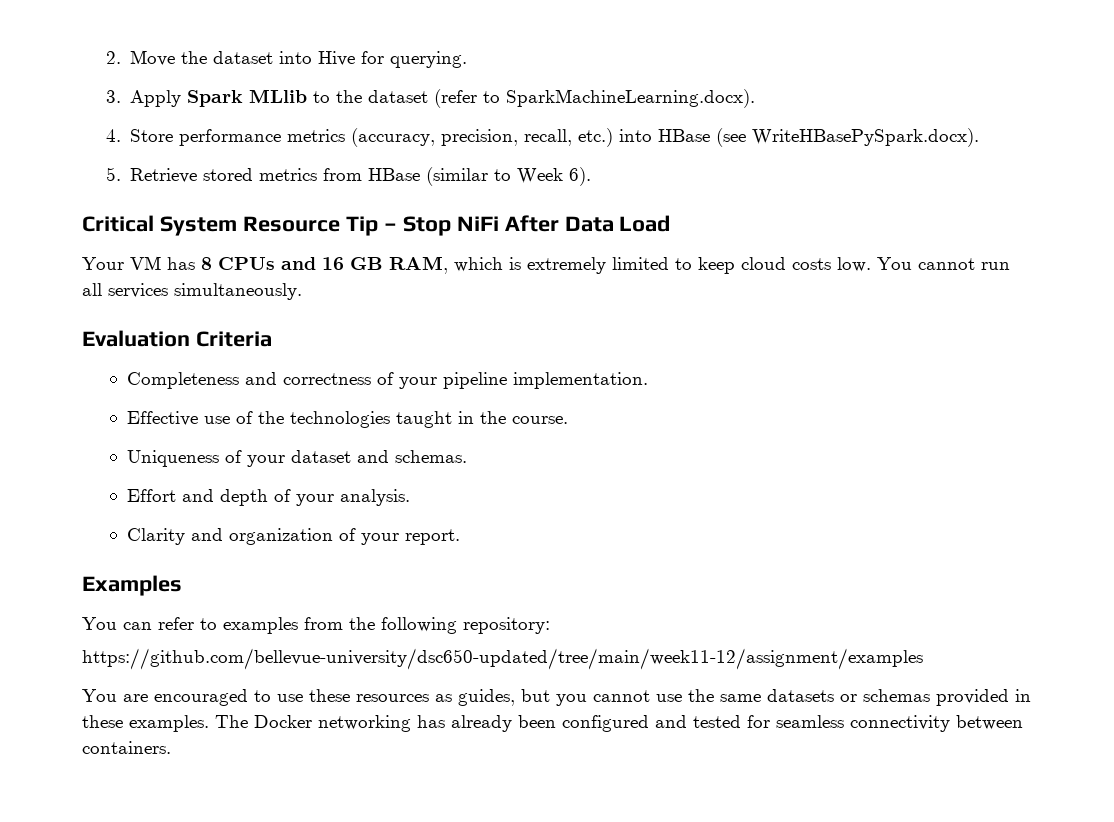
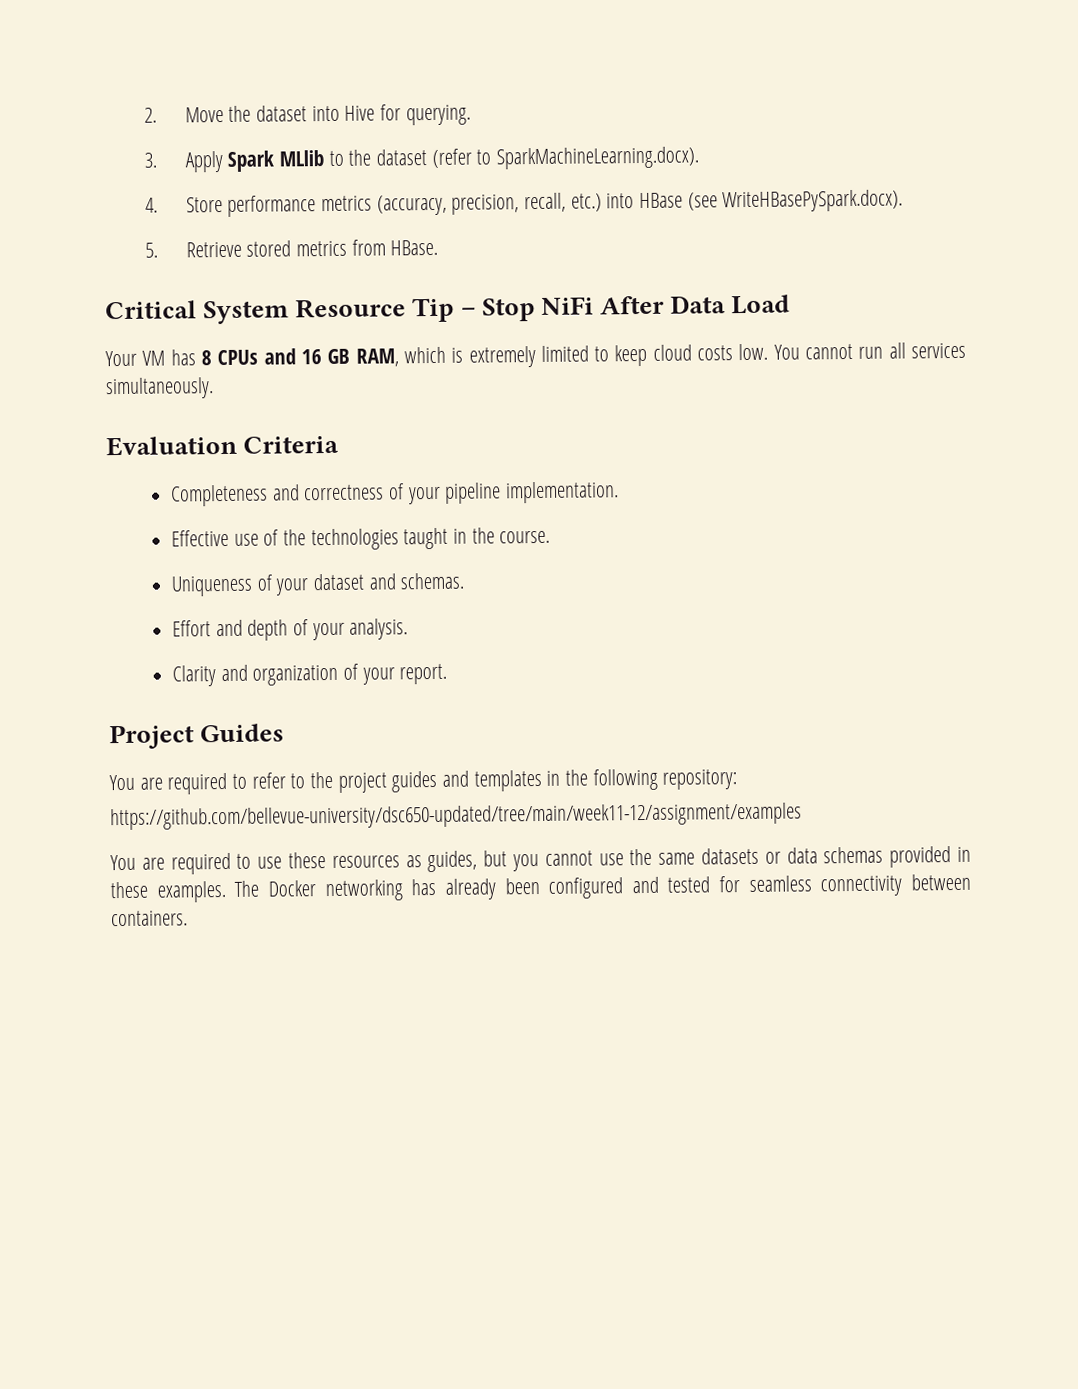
- 5. Retrieve stored metrics from HBase (similar to Week 6).
+ 5. Retrieve stored metrics from HBase.
- Examples
- You can refer to examples from the following repository:
+ Project Guides
+ You are required to refer to the project guides and templates in the following repository:
- You are encouraged to use these resources as guides, but you cannot use the same datasets or schemas provided in these examples.
+ You are required to use these resources as guides, but you cannot use the same datasets or data schemas provided in these examples.

